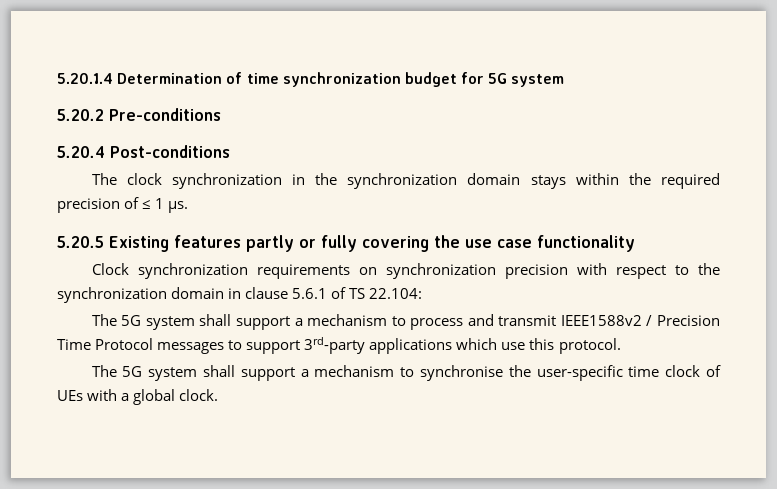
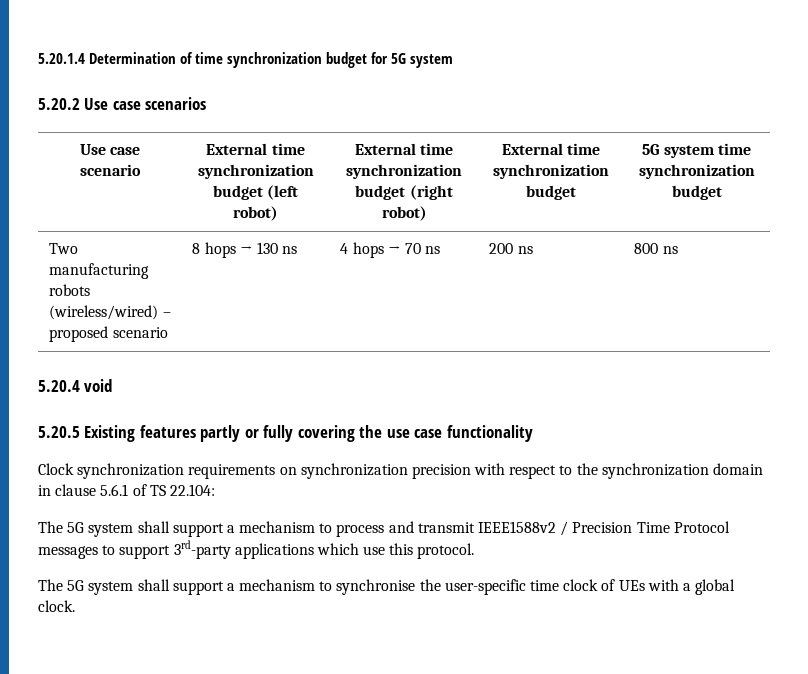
- 5.20.2 Pre-conditions
- 5.20.4 Post-conditions
- The clock synchronization in the synchronization domain stays within the required precision of ≤ 1 µs.
+ 5.20.2 Use case scenarios
+ Use case scenario | External time synchronization budget (left robot) | External time synchronization budget (right robot) | External time synchronization budget | 5G system time synchronization budget
+ Two manufacturing robots (wireless/wired) – proposed scenario | 8 hops → 130 ns | 4 hops → 70 ns | 200 ns | 800 ns
+ 5.20.4 void

